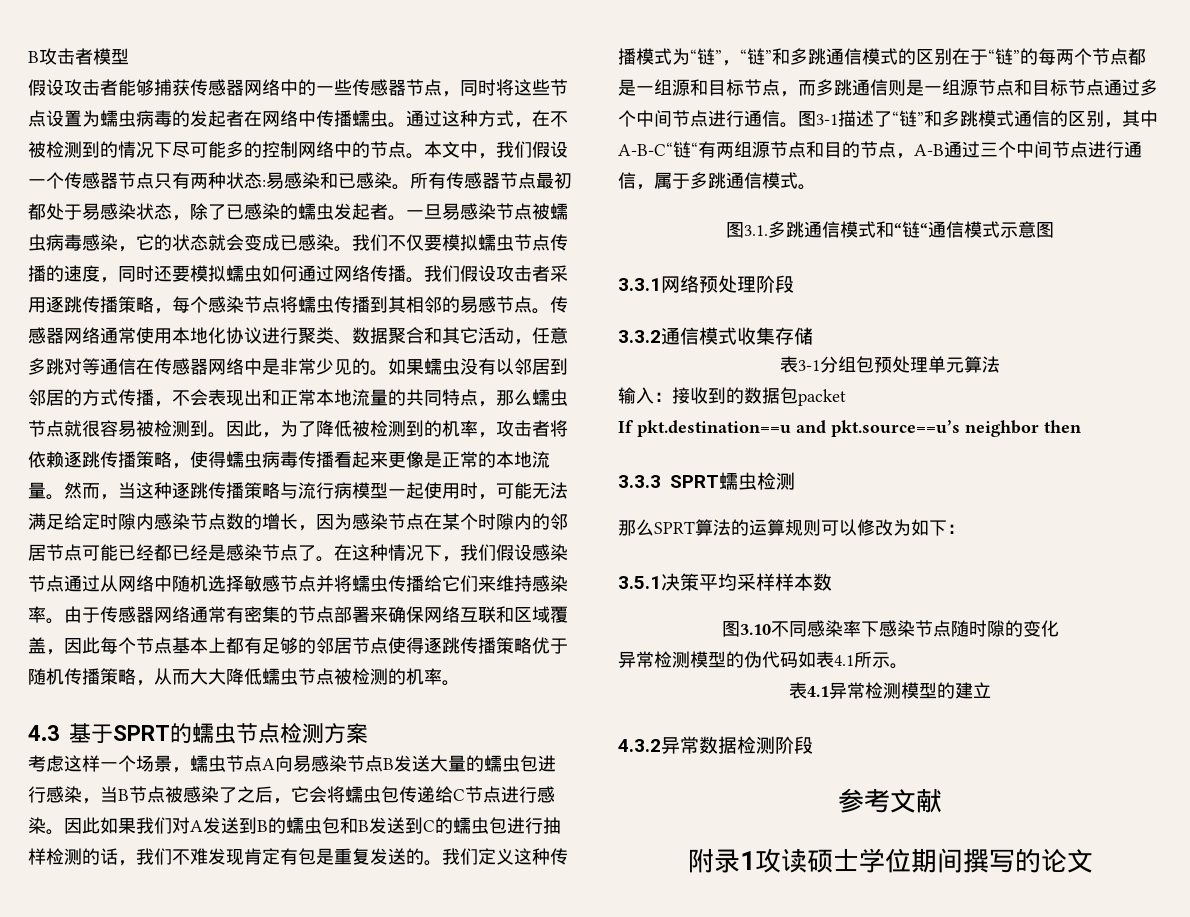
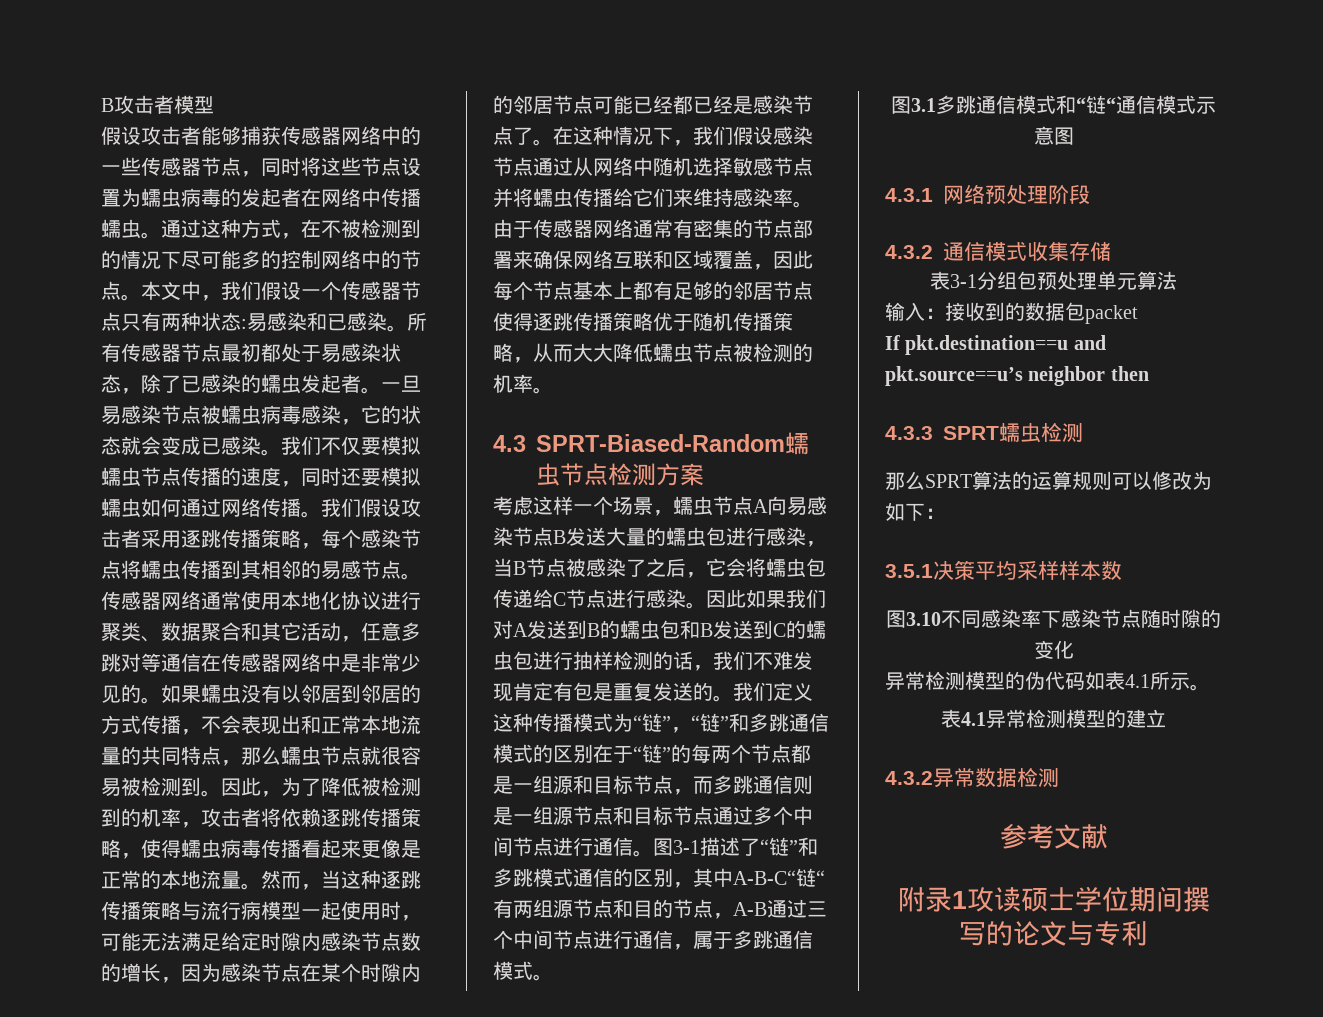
- 4.3基于SPRT的蠕虫节点检测方案
+ 4.3 SPRT-Biased-Random蠕虫节点检测方案
- 图3.1.多跳通信模式和“链“通信模式示意图
+ 图3.1多跳通信模式和“链“通信模式示意图
- 3.3.1网络预处理阶段
+ 4.3.1网络预处理阶段
- 3.3.2通信模式收集存储
+ 4.3.2通信模式收集存储
- 3.3.3 SPRT蠕虫检测
+ 4.3.3 SPRT蠕虫检测
- 4.3.2异常数据检测阶段
+ 4.3.2异常数据检测
- 附录1攻读硕士学位期间撰写的论文
+ 附录1攻读硕士学位期间撰写的论文与专利

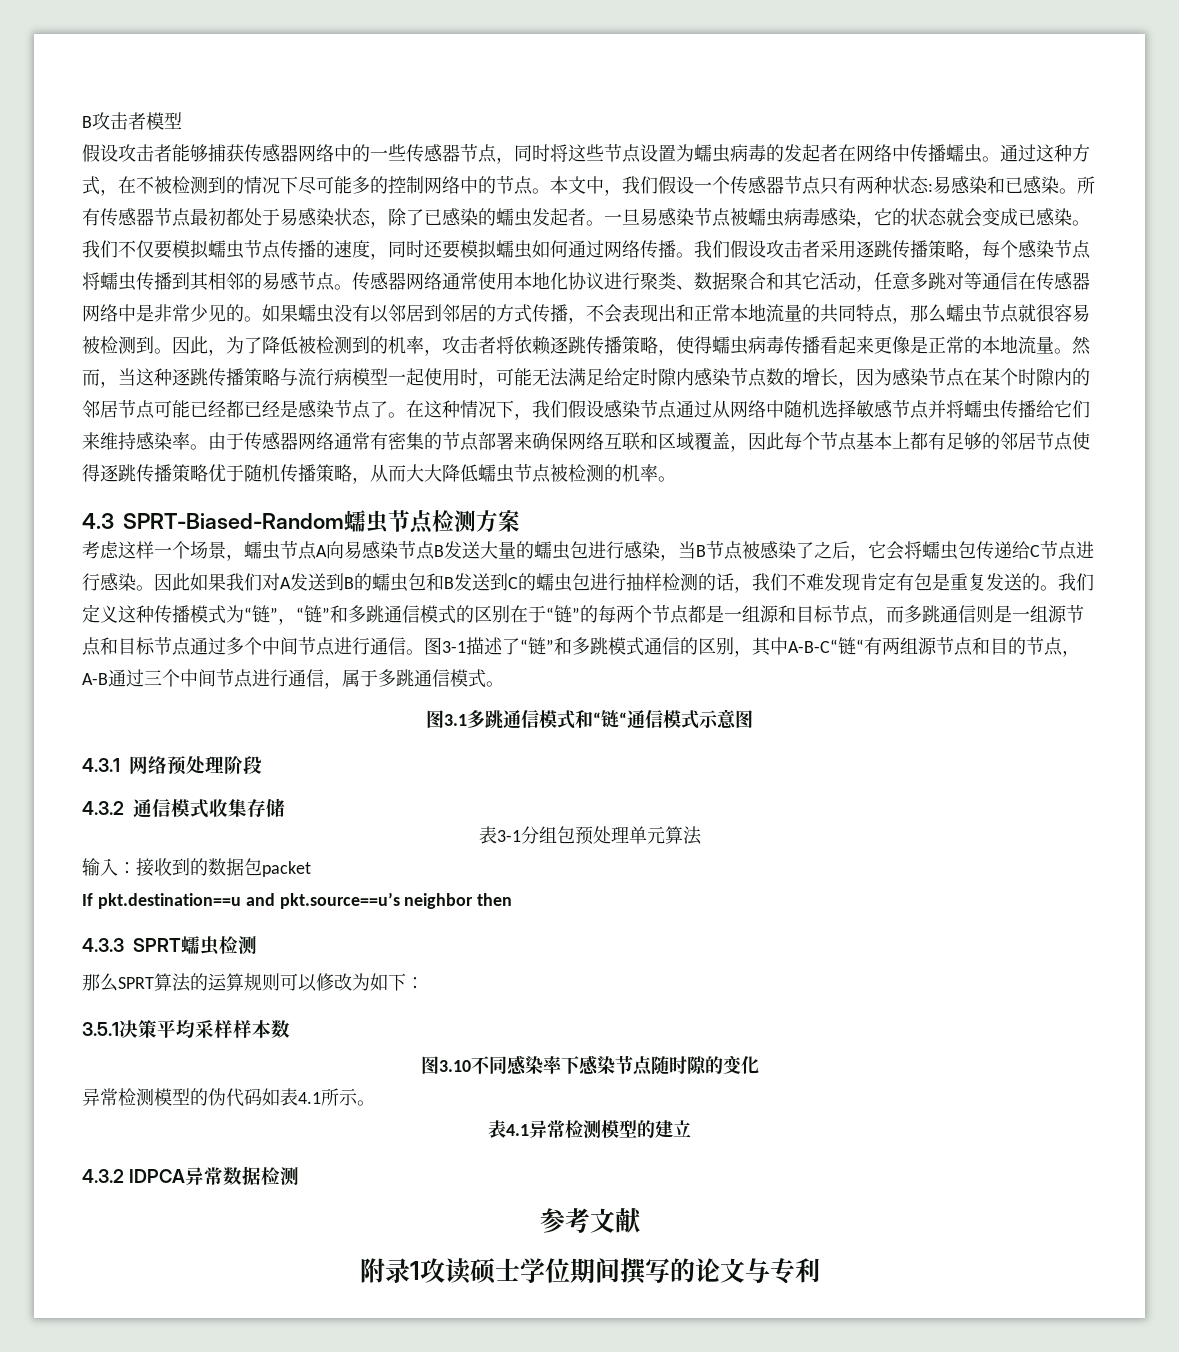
- 4.3.2异常数据检测
+ 4.3.2 IDPCA异常数据检测

